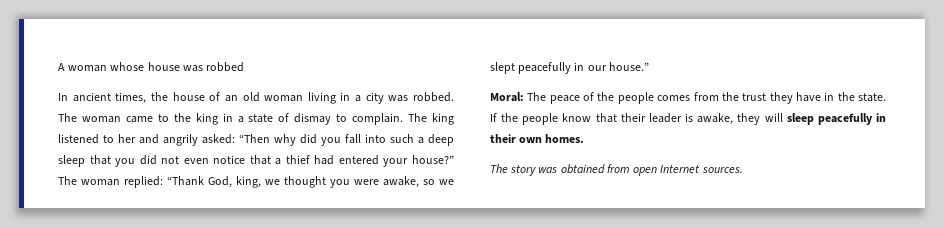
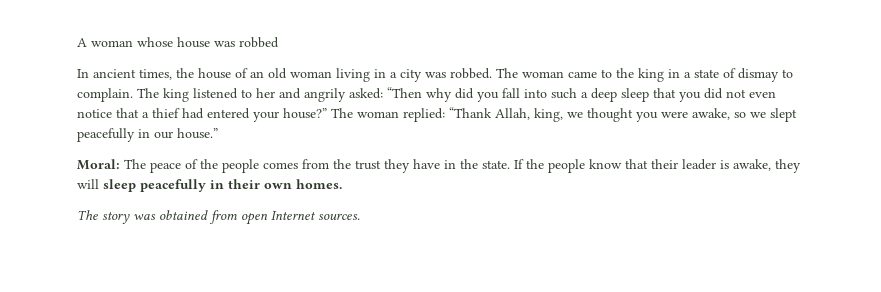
- The woman replied: “Thank God, king, we thought you were awake, so we slept peacefully in our house.”
+ The woman replied: “Thank Allah, king, we thought you were awake, so we slept peacefully in our house.”

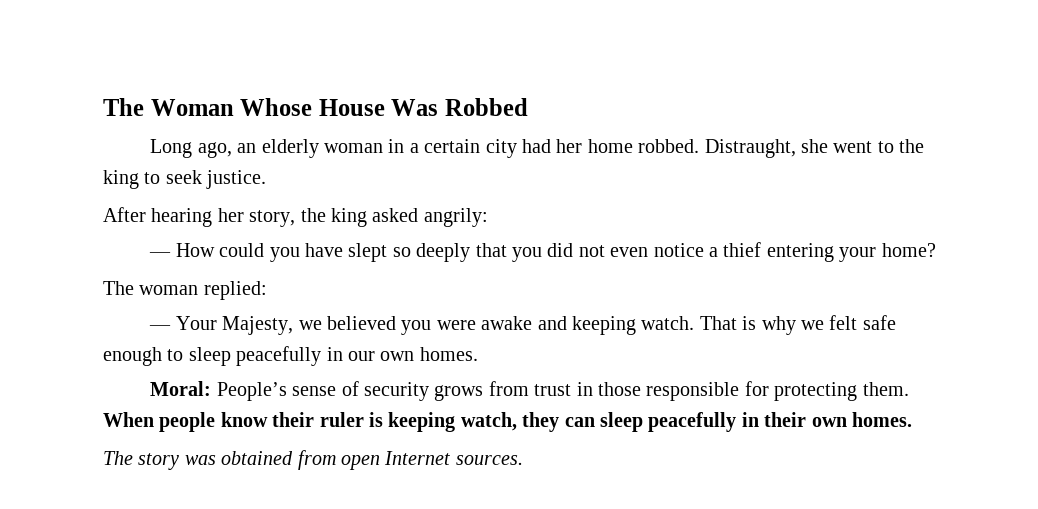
- A woman whose house was robbed
- In ancient times, the house of an old woman living in a city was robbed. The woman came to the king in a state of dismay to complain. The king listened to her and angrily asked: “Then why did you fall into such a deep sleep that you did not even notice that a thief had entered your house?” The woman replied: “Thank Allah, king, we thought you were awake, so we slept peacefully in our house.”
+ The Woman Whose House Was Robbed
+ Long ago, an elderly woman in a certain city had her home robbed. Distraught, she went to the king to seek justice.
+ After hearing her story, the king asked angrily:
+ — How could you have slept so deeply that you did not even notice a thief entering your home?
+ The woman replied:
+ — Your Majesty, we believed you were awake and keeping watch. That is why we felt safe enough to sleep peacefully in our own homes.
- Moral: The peace of the people comes from the trust they have in the state. If the people know that their leader is awake, they will sleep peacefully in their own homes.
+ Moral: People’s sense of security grows from trust in those responsible for protecting them. When people know their ruler is keeping watch, they can sleep peacefully in their own homes.

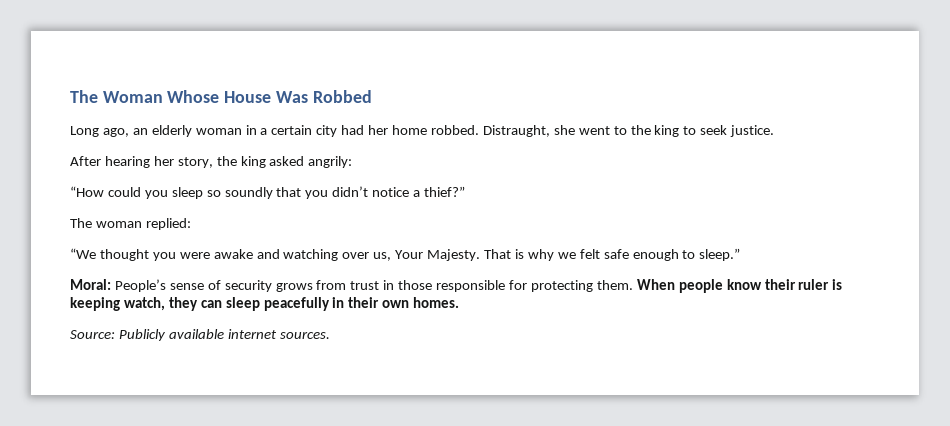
- — How could you have slept so deeply that you did not even notice a thief entering your home?
+ “How could you sleep so soundly that you didn’t notice a thief?”
  The woman replied:
- — Your Majesty, we believed you were awake and keeping watch.
+ “We thought you were awake and watching over us, Your Majesty.
- That is why we felt safe enough to sleep peacefully in our own homes.
+ That is why we felt safe enough to sleep.”
- The story was obtained from open Internet sources.
+ Source: Publicly available internet sources.

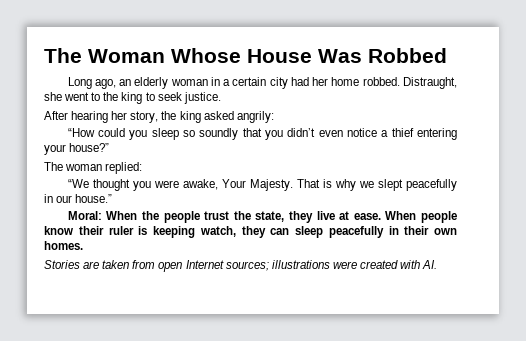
- “How could you sleep so soundly that you didn’t notice a thief?”
+ “How could you sleep so soundly that you didn’t even notice a thief entering your house?”
- “We thought you were awake and watching over us, Your Majesty.
+ “We thought you were awake, Your Majesty.
- That is why we felt safe enough to sleep.”
- Moral: People’s sense of security grows from trust in those responsible for protecting them.
+ That is why we slept peacefully in our house.”
+ Moral: When the people trust the state, they live at ease.
- Source: Publicly available internet sources.
+ Stories are taken from open Internet sources; illustrations were created with AI.

